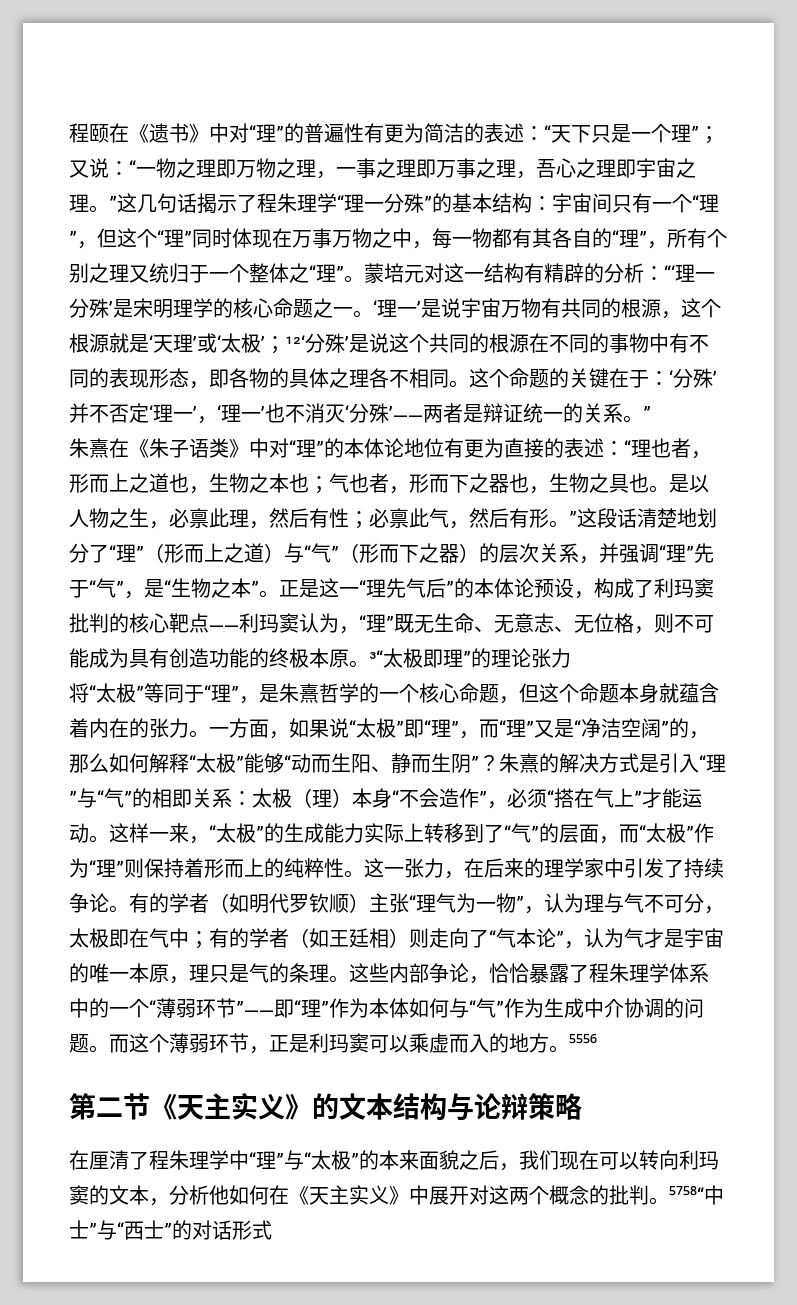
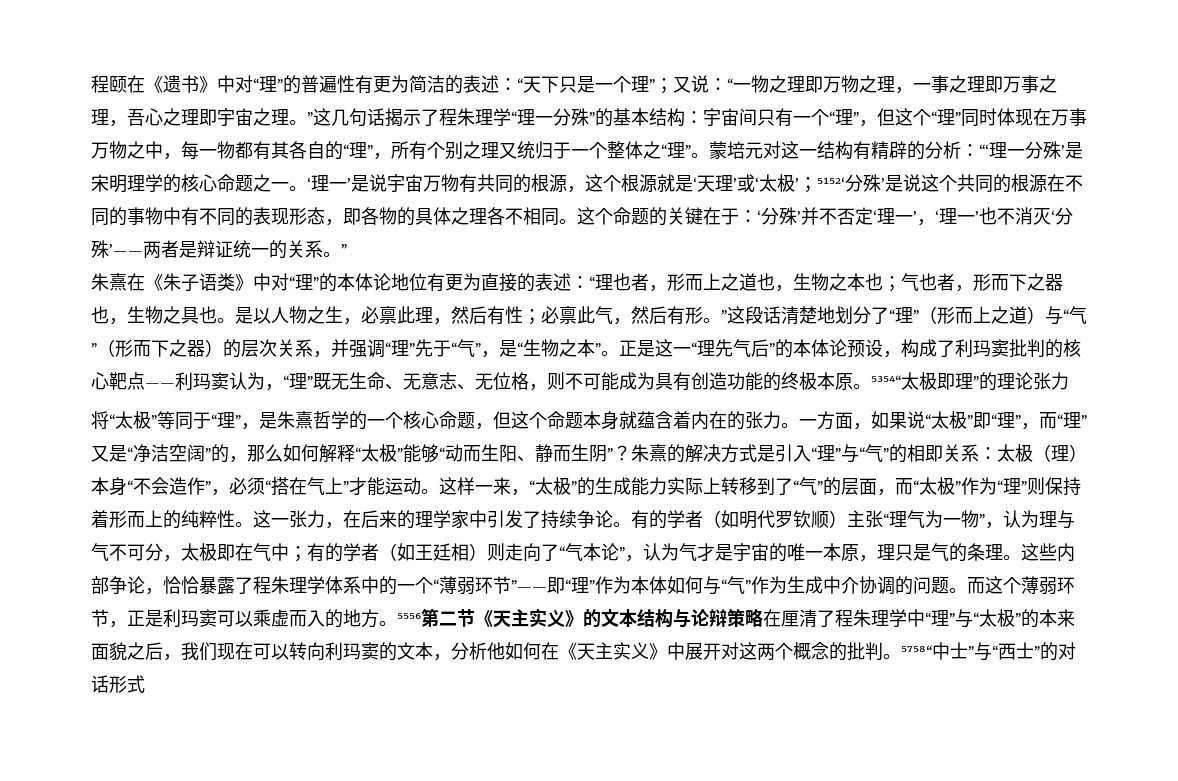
- ‘理一’是说宇宙万物有共同的根源，这个根源就是‘天理’或‘太极’；¹²‘分殊’是说这个共同的根源在不同的事物中有不同的表现形态，即各物的具体之理各不相同。
+ ‘理一’是说宇宙万物有共同的根源，这个根源就是‘天理’或‘太极’；⁵¹⁵²‘分殊’是说这个共同的根源在不同的事物中有不同的表现形态，即各物的具体之理各不相同。
- ³“太极即理”的理论张力
+ ⁵³⁵⁴“太极即理”的理论张力
- ⁵⁵⁵⁶
- 第二节《天主实义》的文本结构与论辩策略
- 在厘清了程朱理学中“理”与“太极”的本来面貌之后，我们现在可以转向利玛窦的文本，分析他如何在《天主实义》中展开对这两个概念的批判。
+ ⁵⁵⁵⁶第二节《天主实义》的文本结构与论辩策略在厘清了程朱理学中“理”与“太极”的本来面貌之后，我们现在可以转向利玛窦的文本，分析他如何在《天主实义》中展开对这两个概念的批判。

